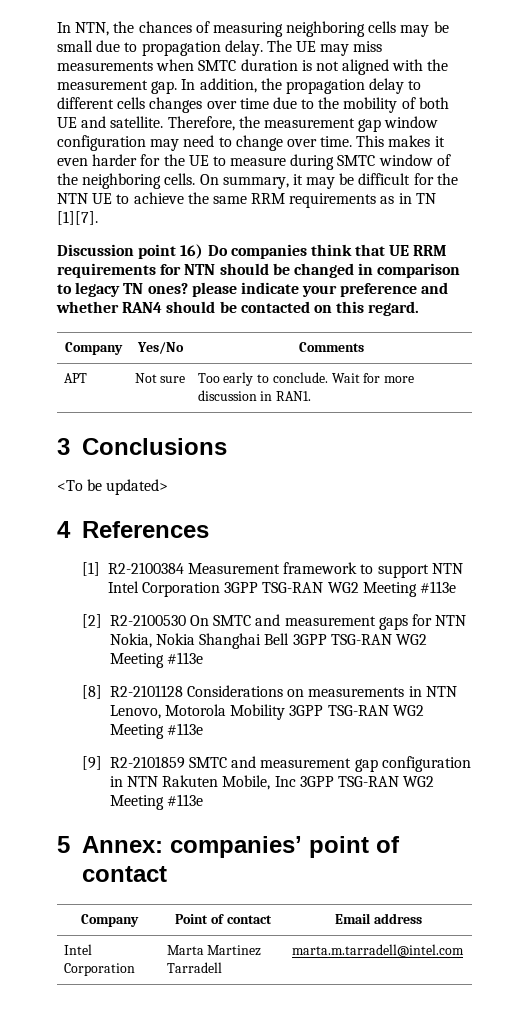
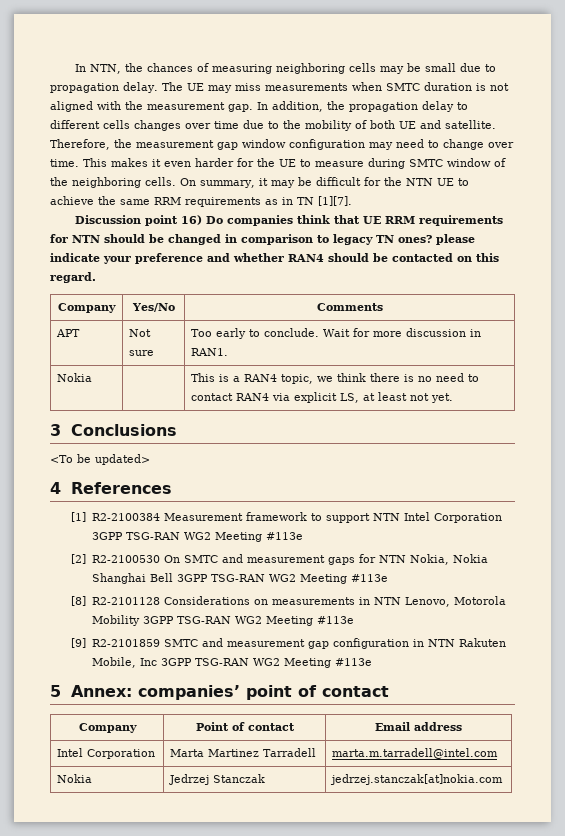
+ Nokia | | This is a RAN4 topic, we think there is no need to contact RAN4 via explicit LS, at least not yet.
+ Nokia | Jedrzej Stanczak | jedrzej.stanczak[at]nokia.com

